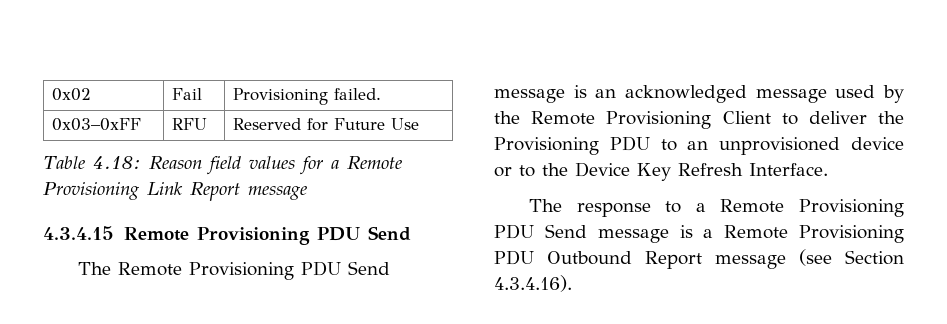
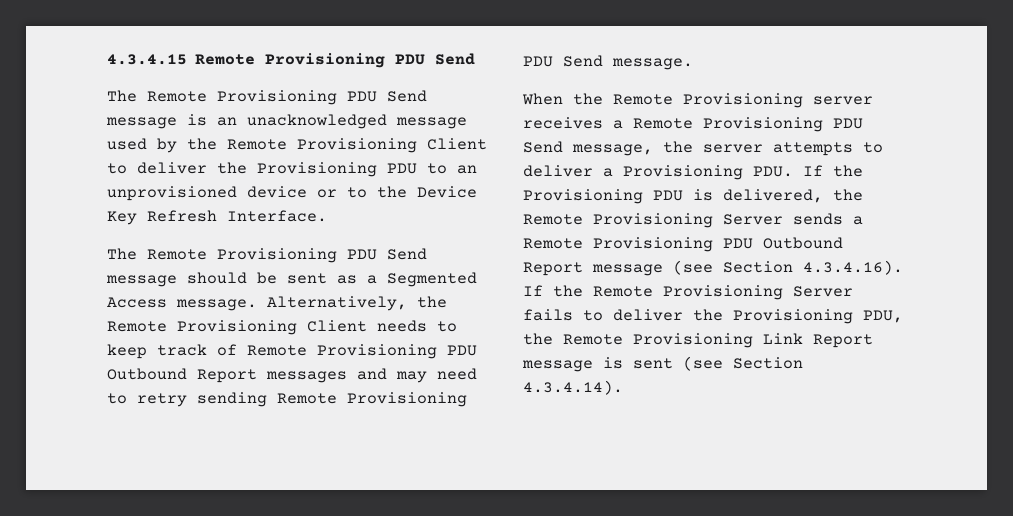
- 0x02 | Fail | Provisioning failed.
- 0x03–0xFF | RFU | Reserved for Future Use
- Table 4.18: Reason field values for a Remote Provisioning Link Report message
- The Remote Provisioning PDU Send message is an acknowledged message used by the Remote Provisioning Client to deliver the Provisioning PDU to an unprovisioned device or to the Device Key Refresh Interface.
+ The Remote Provisioning PDU Send message is an unacknowledged message used by the Remote Provisioning Client to deliver the Provisioning PDU to an unprovisioned device or to the Device Key Refresh Interface.
- The response to a Remote Provisioning PDU Send message is a Remote Provisioning PDU Outbound Report message (see Section 4.3.4.16).
+ The Remote Provisioning PDU Send message should be sent as a Segmented Access message. Alternatively, the Remote Provisioning Client needs to keep track of Remote Provisioning PDU Outbound Report messages and may need to retry sending Remote Provisioning PDU Send message.
+ When the Remote Provisioning server receives a Remote Provisioning PDU Send message, the server attempts to deliver a Provisioning PDU. If the Provisioning PDU is delivered, the Remote Provisioning Server sends a Remote Provisioning PDU Outbound Report message (see Section 4.3.4.16). If the Remote Provisioning Server fails to deliver the Provisioning PDU, the Remote Provisioning Link Report message is sent (see Section 4.3.4.14).

